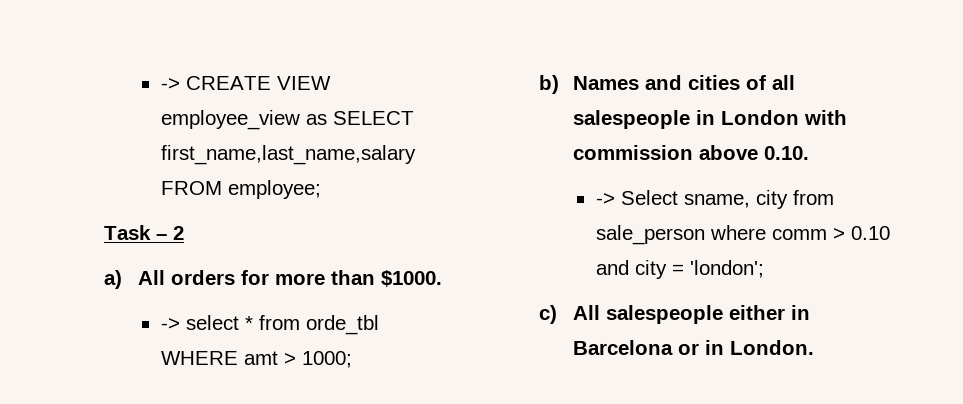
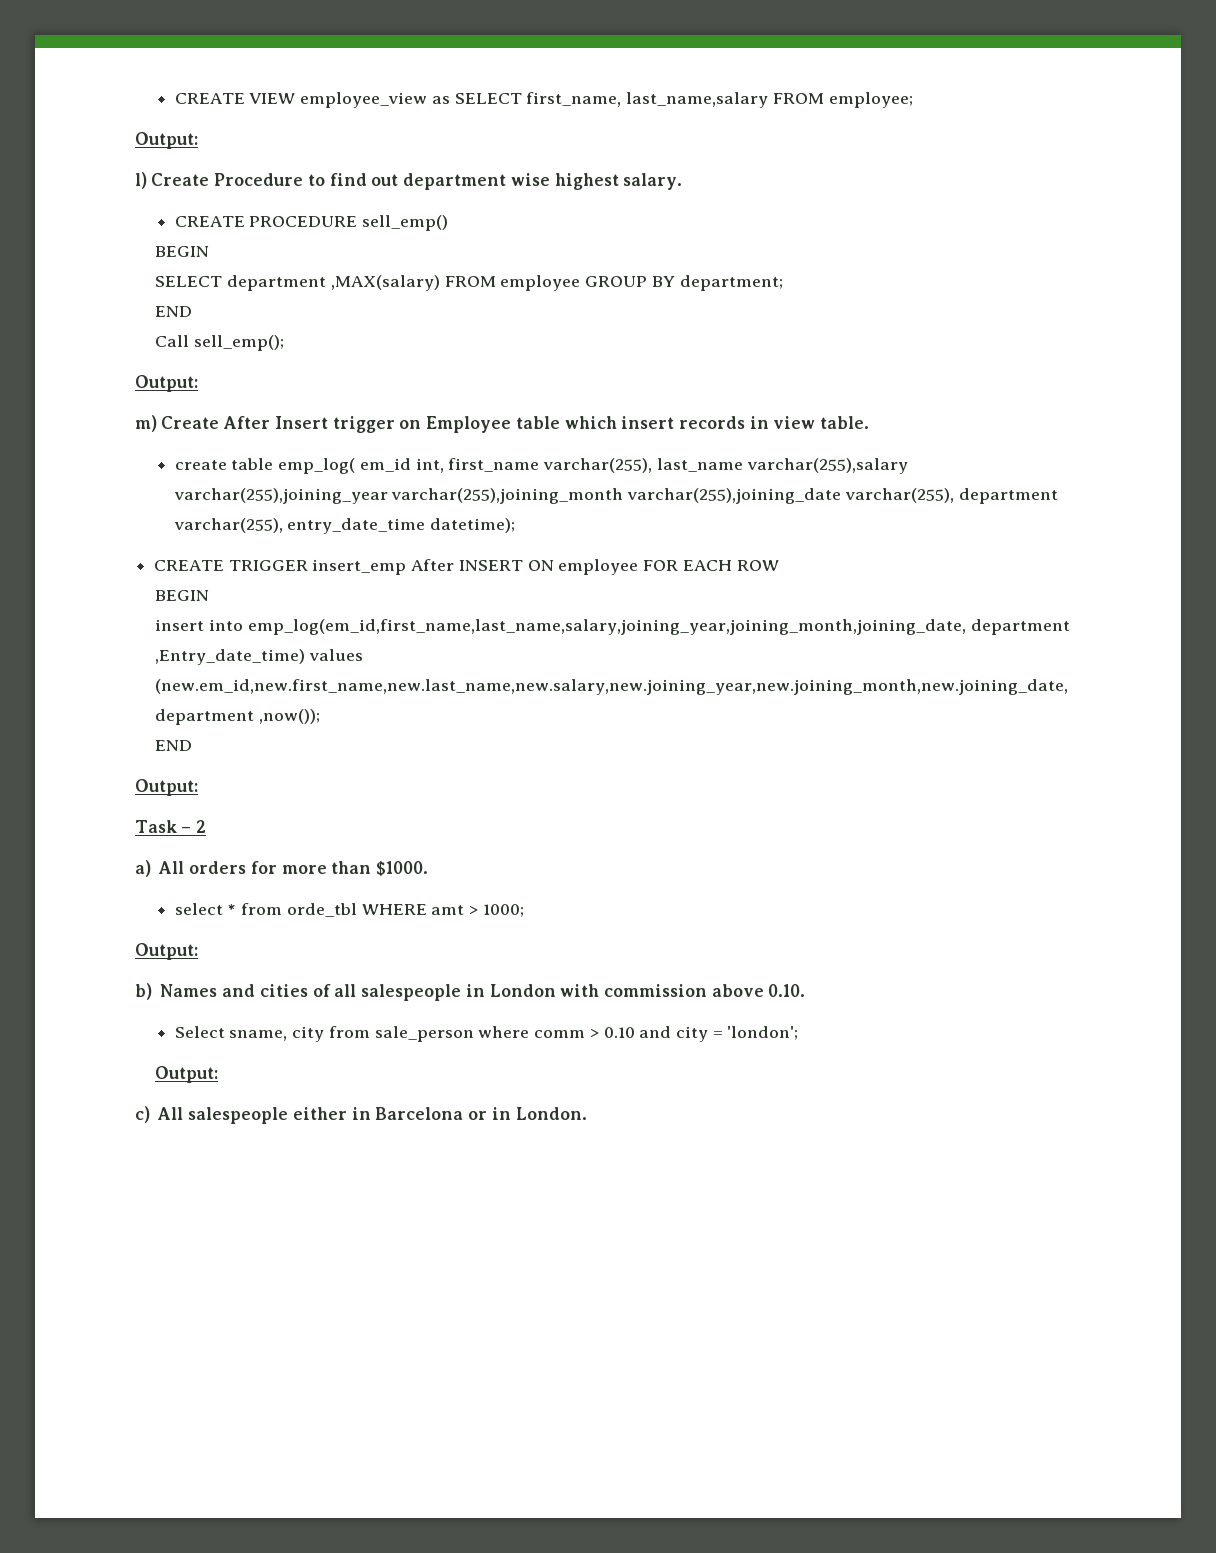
- -> CREATE VIEW employee_view as SELECT first_name,last_name,salary FROM employee;
+ CREATE VIEW employee_view as SELECT first_name, last_name,salary FROM employee;
+ Output:
+ l) Create Procedure to find out department wise highest salary.
+ CREATE PROCEDURE sell_emp()
+ BEGIN
+ SELECT department ,MAX(salary) FROM employee GROUP BY department;
+ END
+ Call sell_emp();
+ Output:
+ m) Create After Insert trigger on Employee table which insert records in view table.
+ create table emp_log( em_id int, first_name varchar(255), last_name varchar(255),salary varchar(255),joining_year varchar(255),joining_month varchar(255),joining_date varchar(255), department varchar(255), entry_date_time datetime);
+ CREATE TRIGGER insert_emp After INSERT ON employee FOR EACH ROW
+ BEGIN
+ insert into emp_log(em_id,first_name,last_name,salary,joining_year,joining_month,joining_date, department ,Entry_date_time) values (new.em_id,new.first_name,new.last_name,new.salary,new.joining_year,new.joining_month,new.joining_date, department ,now());
+ END
+ Output:
- -> select * from orde_tbl WHERE amt > 1000;
+ select * from orde_tbl WHERE amt > 1000;
+ Output:
- -> Select sname, city from sale_person where comm > 0.10 and city = 'london';
+ Select sname, city from sale_person where comm > 0.10 and city = 'london';
+ Output:

